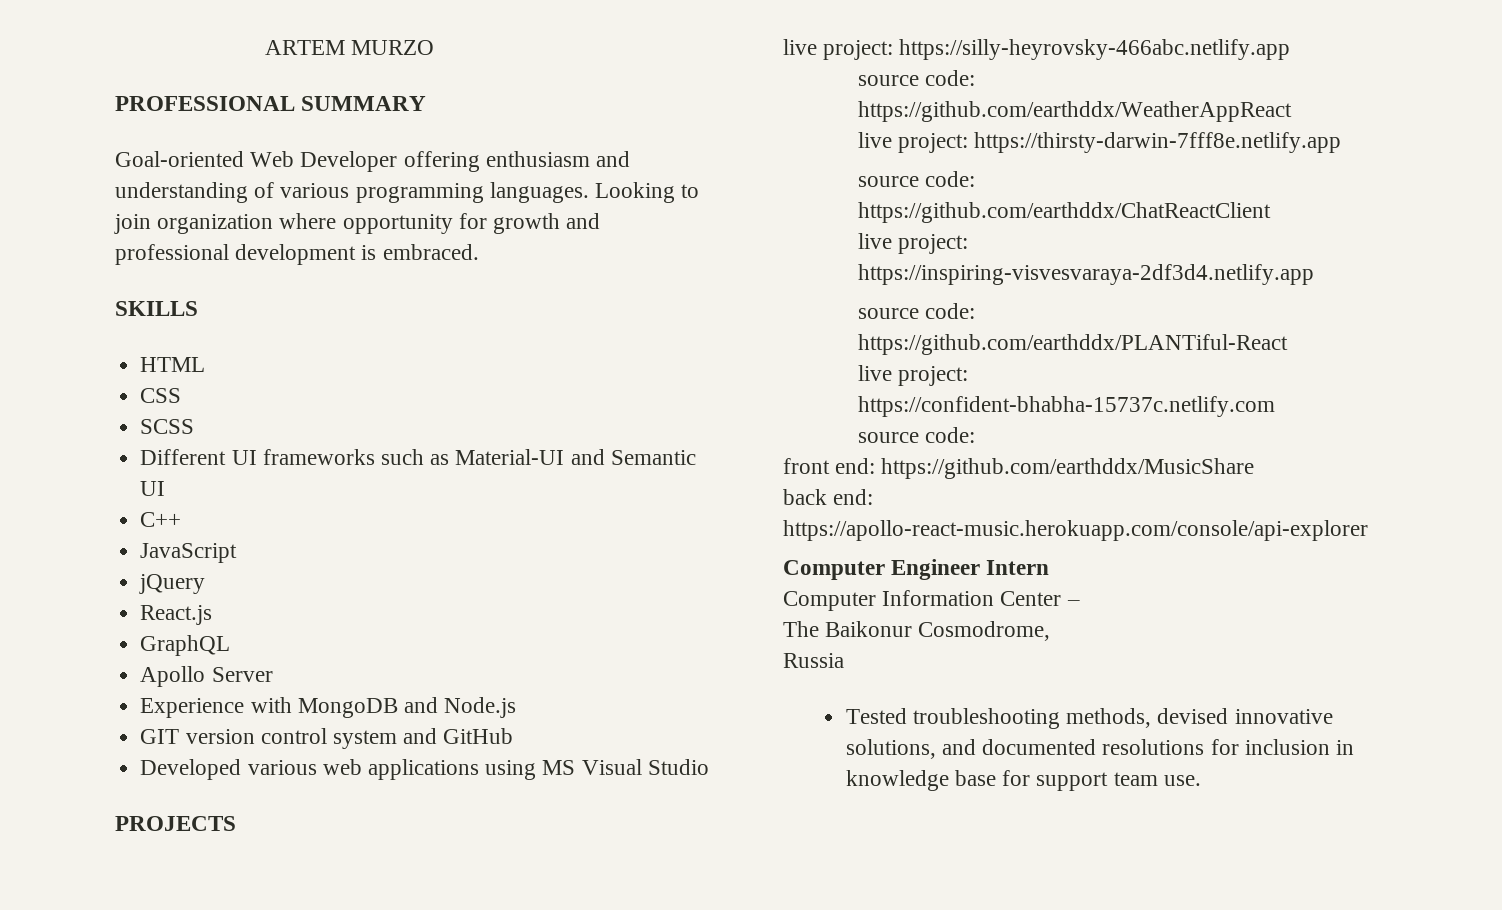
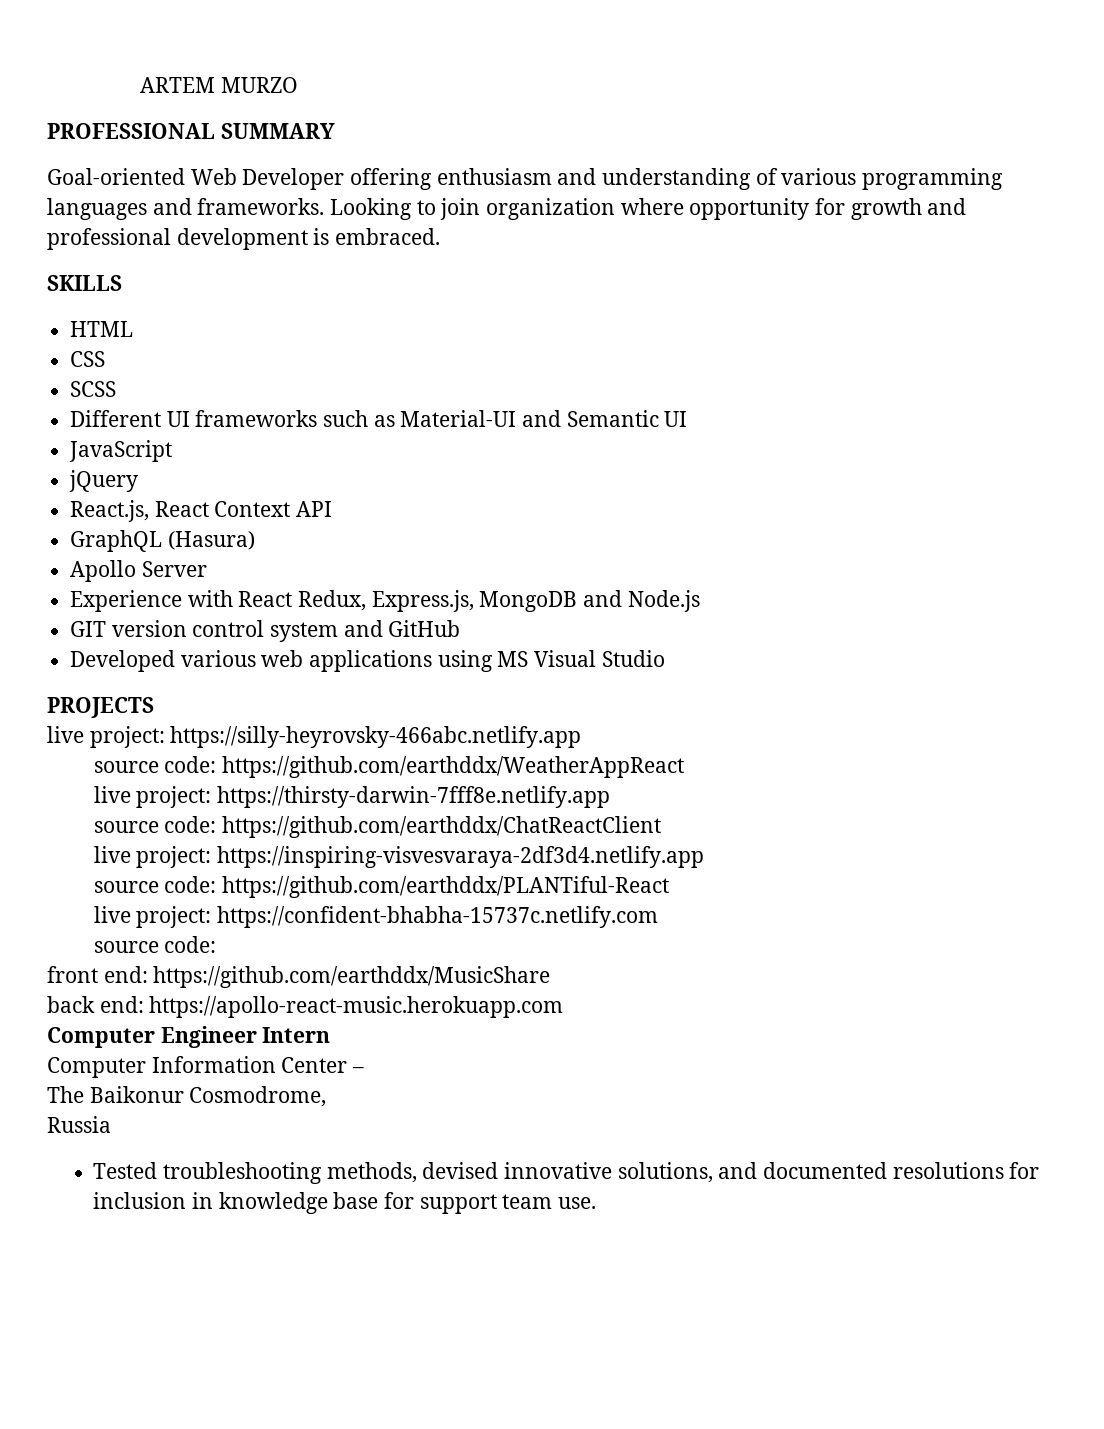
- Goal-oriented Web Developer offering enthusiasm and understanding of various programming languages.
+ Goal-oriented Web Developer offering enthusiasm and understanding of various programming languages and frameworks.
- C++
- React.js
+ React.js, React Context API
- GraphQL
+ GraphQL (Hasura)
- Experience with MongoDB and Node.js
+ Experience with React Redux, Express.js, MongoDB and Node.js
- back end: https://apollo-react-music.herokuapp.com/console/api-explorer
+ back end: https://apollo-react-music.herokuapp.com

